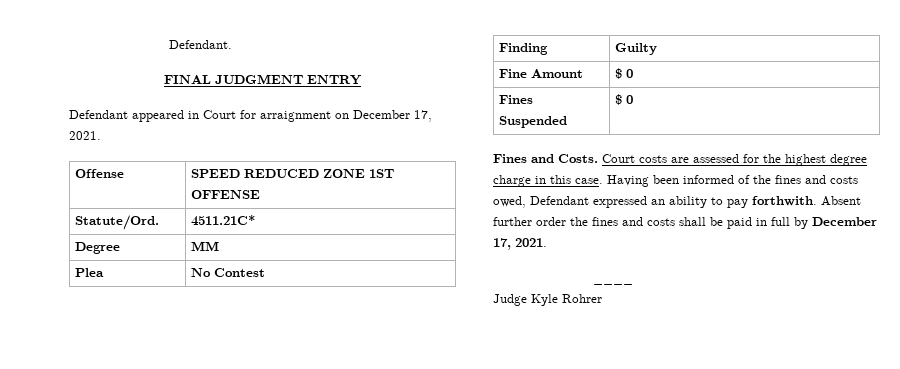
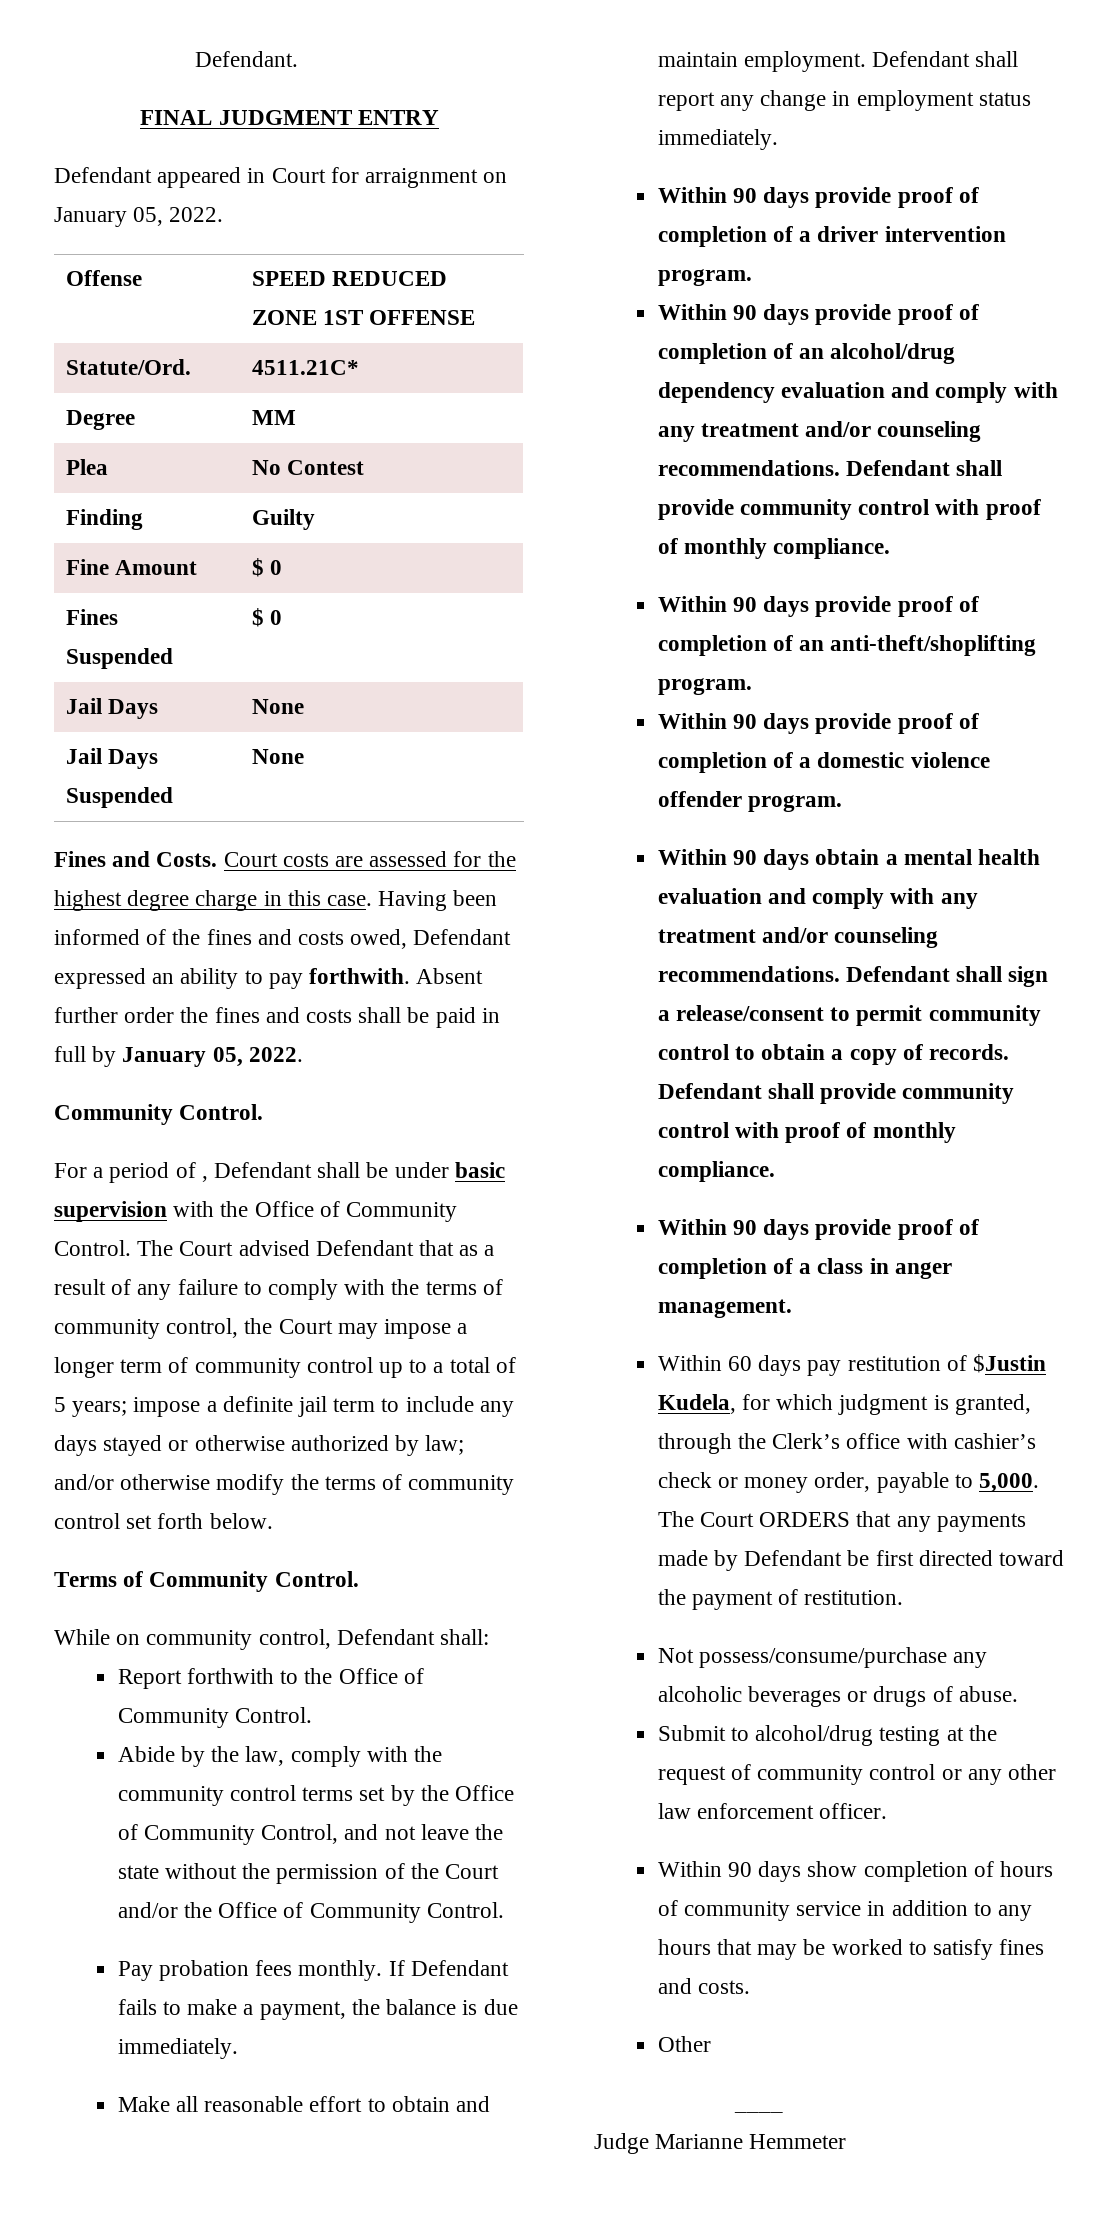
- Defendant appeared in Court for arraignment on December 17, 2021.
+ Defendant appeared in Court for arraignment on January 05, 2022.
+ Jail Days | None
+ Jail Days Suspended | None
- Absent further order the fines and costs shall be paid in full by December 17, 2021.
+ Absent further order the fines and costs shall be paid in full by January 05, 2022.
+ Community Control.
+ For a period of , Defendant shall be under basic supervision with the Office of Community Control. The Court advised Defendant that as a result of any failure to comply with the terms of community control, the Court may impose a longer term of community control up to a total of 5 years; impose a definite jail term to include any days stayed or otherwise authorized by law; and/or otherwise modify the terms of community control set forth below.
+ Terms of Community Control.
+ While on community control, Defendant shall:
+ Report forthwith to the Office of Community Control.
+ Abide by the law, comply with the community control terms set by the Office of Community Control, and not leave the state without the permission of the Court and/or the Office of Community Control.
+ Pay probation fees monthly. If Defendant fails to make a payment, the balance is due immediately.
+ Make all reasonable effort to obtain and maintain employment. Defendant shall report any change in employment status immediately.
+ Within 90 days provide proof of completion of a driver intervention program.
+ Within 90 days provide proof of completion of an alcohol/drug dependency evaluation and comply with any treatment and/or counseling recommendations. Defendant shall provide community control with proof of monthly compliance.
+ Within 90 days provide proof of completion of an anti-theft/shoplifting program.
+ Within 90 days provide proof of completion of a domestic violence offender program.
+ Within 90 days obtain a mental health evaluation and comply with any treatment and/or counseling recommendations. Defendant shall sign a release/consent to permit community control to obtain a copy of records. Defendant shall provide community control with proof of monthly compliance.
+ Within 90 days provide proof of completion of a class in anger management.
+ Within 60 days pay restitution of $Justin Kudela, for which judgment is granted, through the Clerk’s office with cashier’s check or money order, payable to 5,000. The Court ORDERS that any payments made by Defendant be first directed toward the payment of restitution.
+ Not possess/consume/purchase any alcoholic beverages or drugs of abuse.
+ Submit to alcohol/drug testing at the request of community control or any other law enforcement officer.
+ Within 90 days show completion of hours of community service in addition to any hours that may be worked to satisfy fines and costs.
+ Other
- Judge Kyle Rohrer
+ Judge Marianne Hemmeter

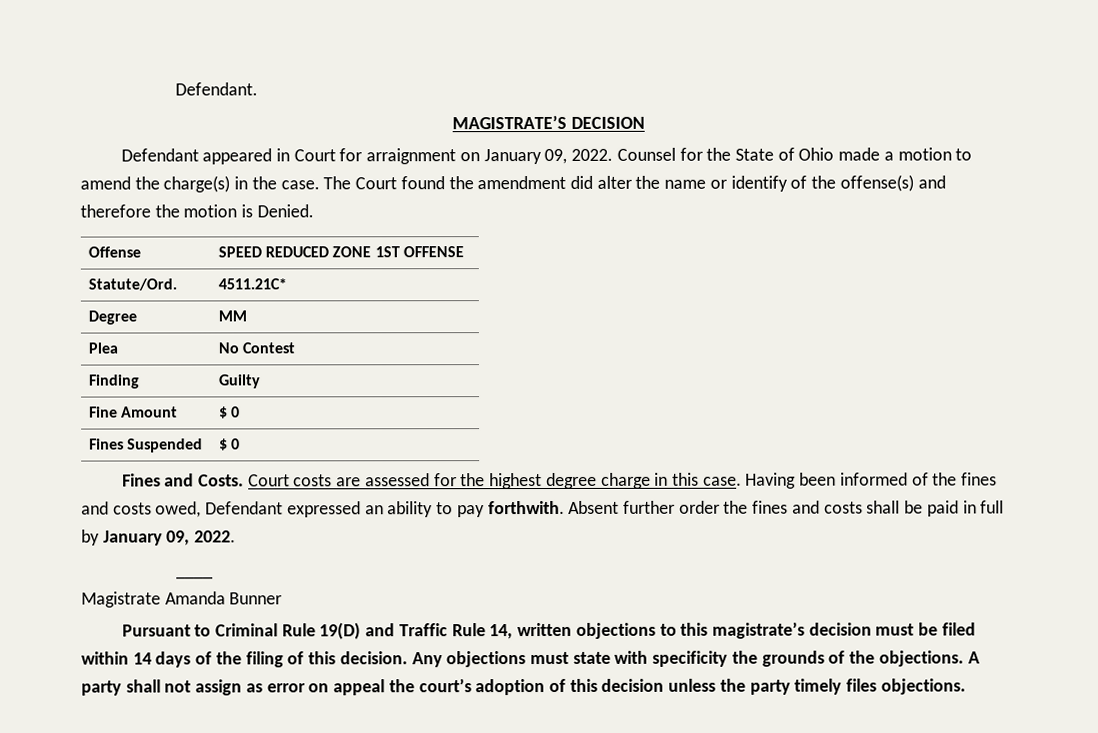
- FINAL JUDGMENT ENTRY
+ MAGISTRATE’S DECISION
- Defendant appeared in Court for arraignment on January 05, 2022.
+ Defendant appeared in Court for arraignment on January 09, 2022. Counsel for the State of Ohio made a motion to amend the charge(s) in the case. The Court found the amendment did alter the name or identify of the offense(s) and therefore the motion is Denied.
- Jail Days | None
- Jail Days Suspended | None
- Absent further order the fines and costs shall be paid in full by January 05, 2022.
- Community Control.
- For a period of , Defendant shall be under basic supervision with the Office of Community Control. The Court advised Defendant that as a result of any failure to comply with the terms of community control, the Court may impose a longer term of community control up to a total of 5 years; impose a definite jail term to include any days stayed or otherwise authorized by law; and/or otherwise modify the terms of community control set forth below.
- Terms of Community Control.
- While on community control, Defendant shall:
- Report forthwith to the Office of Community Control.
- Abide by the law, comply with the community control terms set by the Office of Community Control, and not leave the state without the permission of the Court and/or the Office of Community Control.
- Pay probation fees monthly. If Defendant fails to make a payment, the balance is due immediately.
- Make all reasonable effort to obtain and maintain employment. Defendant shall report any change in employment status immediately.
- Within 90 days provide proof of completion of a driver intervention program.
- Within 90 days provide proof of completion of an alcohol/drug dependency evaluation and comply with any treatment and/or counseling recommendations. Defendant shall provide community control with proof of monthly compliance.
- Within 90 days provide proof of completion of an anti-theft/shoplifting program.
- Within 90 days provide proof of completion of a domestic violence offender program.
- Within 90 days obtain a mental health evaluation and comply with any treatment and/or counseling recommendations. Defendant shall sign a release/consent to permit community control to obtain a copy of records. Defendant shall provide community control with proof of monthly compliance.
- Within 90 days provide proof of completion of a class in anger management.
- Within 60 days pay restitution of $Justin Kudela, for which judgment is granted, through the Clerk’s office with cashier’s check or money order, payable to 5,000. The Court ORDERS that any payments made by Defendant be first directed toward the payment of restitution.
- Not possess/consume/purchase any alcoholic beverages or drugs of abuse.
- Submit to alcohol/drug testing at the request of community control or any other law enforcement officer.
- Within 90 days show completion of hours of community service in addition to any hours that may be worked to satisfy fines and costs.
- Other
+ Absent further order the fines and costs shall be paid in full by January 09, 2022.
  ____
- Judge Marianne Hemmeter
+ Magistrate Amanda Bunner
+ Pursuant to Criminal Rule 19(D) and Traffic Rule 14, written objections to this magistrate’s decision must be filed within 14 days of the filing of this decision. Any objections must state with specificity the grounds of the objections. A party shall not assign as error on appeal the court’s adoption of this decision unless the party timely files objections.

